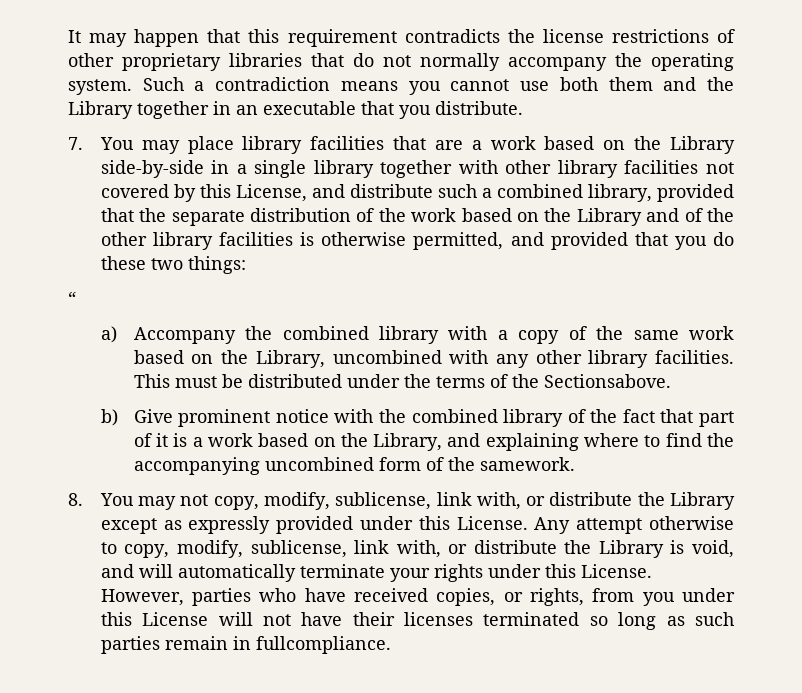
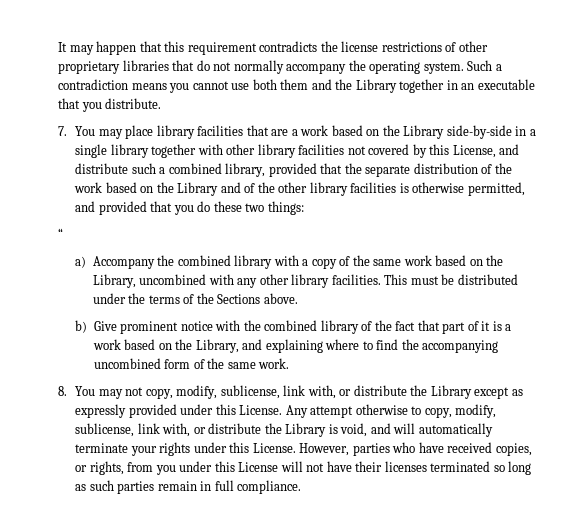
- This must be distributed under the terms of the Sectionsabove.
+ This must be distributed under the terms of the Sections above.
- b) Give prominent notice with the combined library of the fact that part of it is a work based on the Library, and explaining where to find the accompanying uncombined form of the samework.
+ b) Give prominent notice with the combined library of the fact that part of it is a work based on the Library, and explaining where to find the accompanying uncombined form of the same work.
- However, parties who have received copies, or rights, from you under this License will not have their licenses terminated so long as such parties remain in fullcompliance.
+ However, parties who have received copies, or rights, from you under this License will not have their licenses terminated so long as such parties remain in full compliance.

